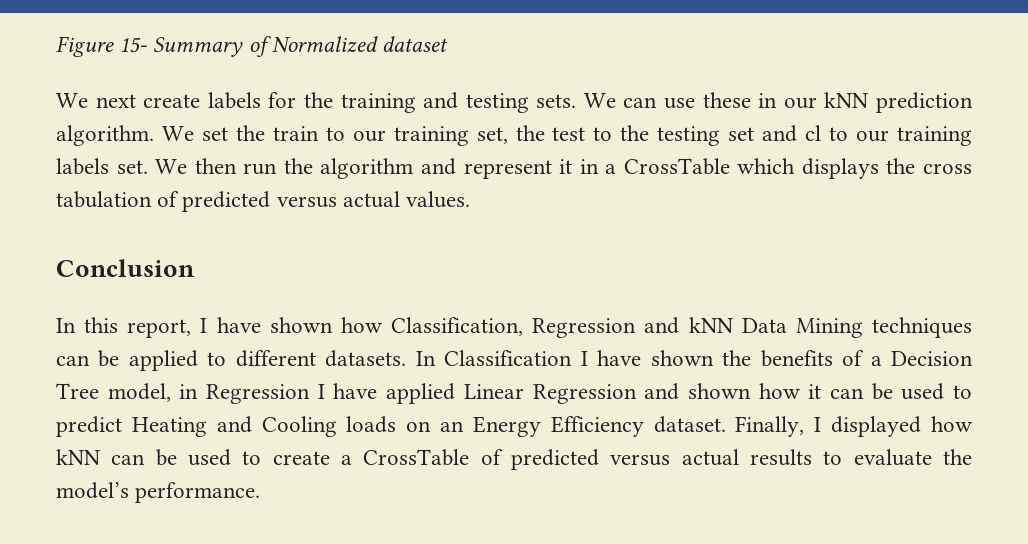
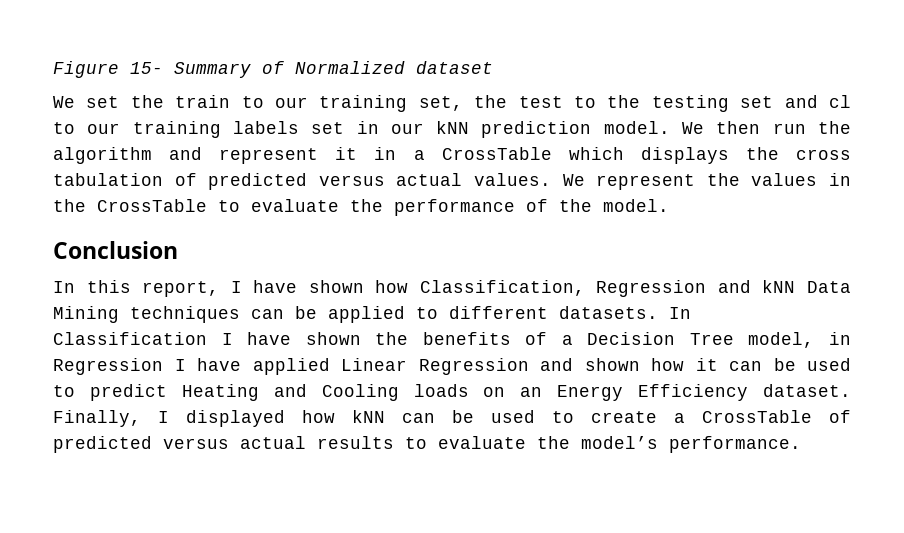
- We next create labels for the training and testing sets. We can use these in our kNN prediction algorithm. We set the train to our training set, the test to the testing set and cl to our training labels set.
+ We set the train to our training set, the test to the testing set and cl to our training labels set in our kNN prediction model.
+ We represent the values in the CrossTable to evaluate the performance of the model.

